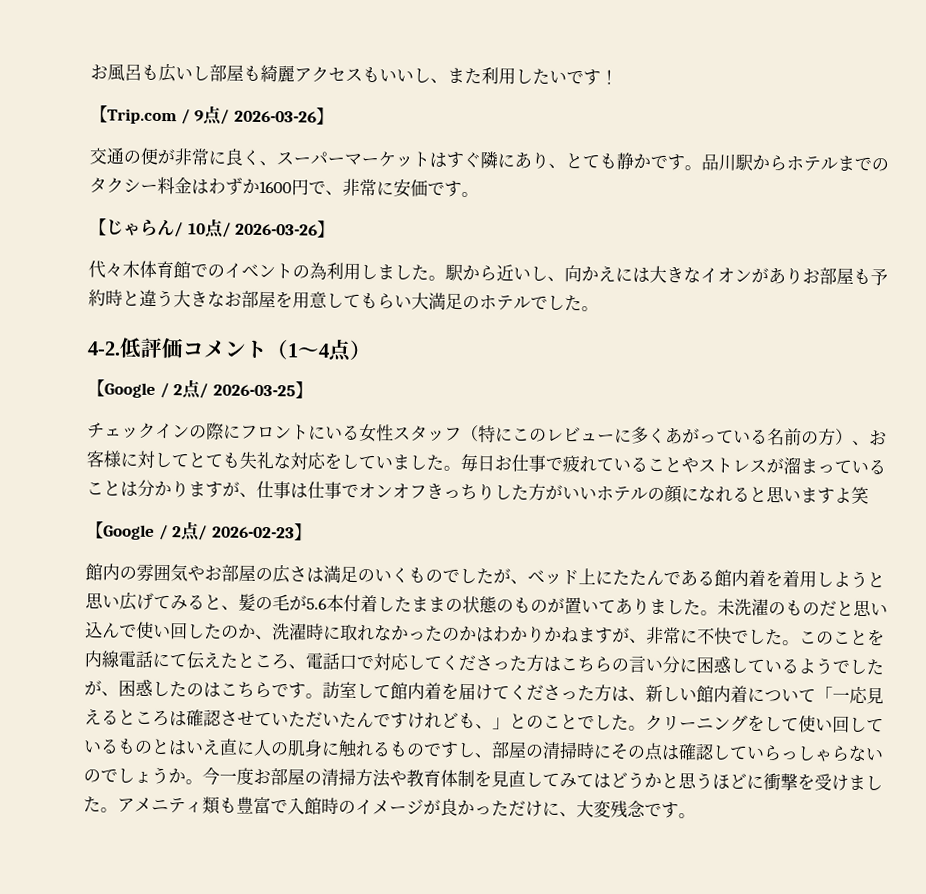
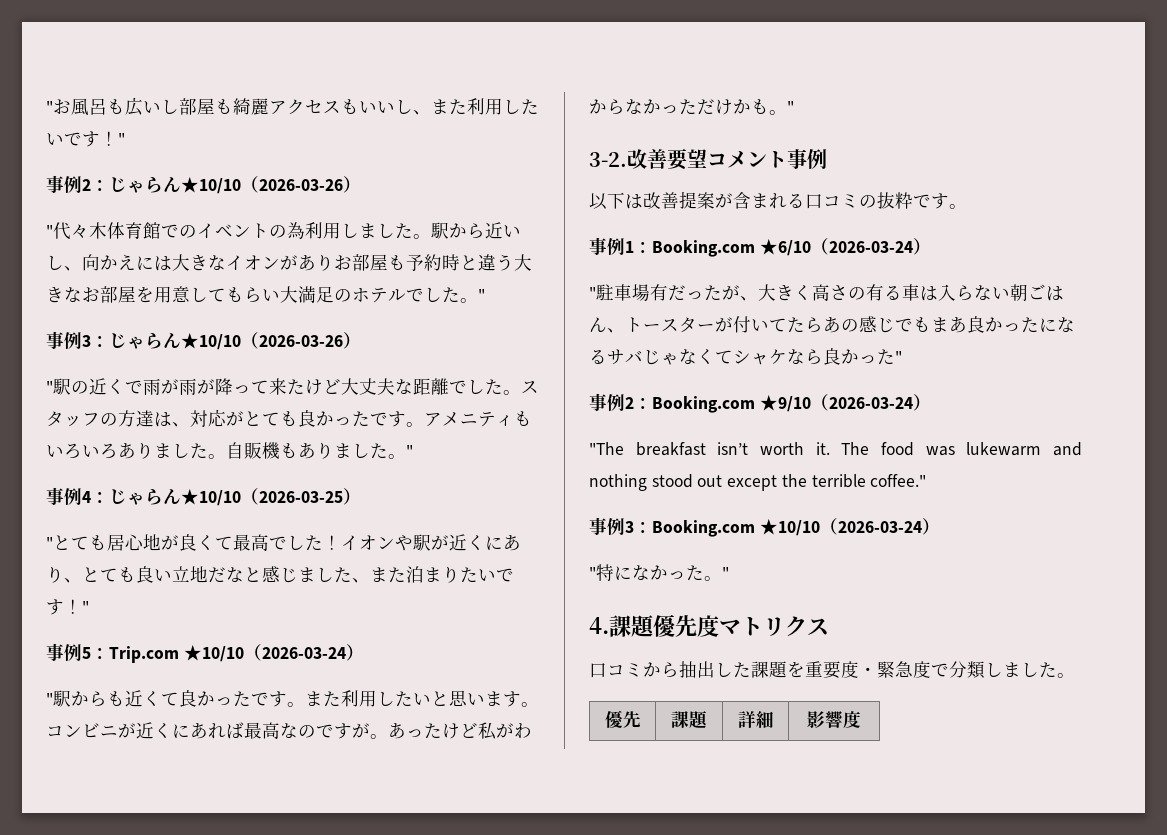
- お風呂も広いし部屋も綺麗アクセスもいいし、また利用したいです！
- 【Trip.com / 9点/ 2026-03-26】
- 交通の便が非常に良く、スーパーマーケットはすぐ隣にあり、とても静かです。品川駅からホテルまでのタクシー料金はわずか1600円で、非常に安価です。
- 【じゃらん/ 10点/ 2026-03-26】
- 代々木体育館でのイベントの為利用しました。
+ "お風呂も広いし部屋も綺麗アクセスもいいし、また利用したいです！"
+ 事例2：じゃらん★10/10（2026-03-26）
+ "代々木体育館でのイベントの為利用しました。
- 駅から近いし、向かえには大きなイオンがありお部屋も予約時と違う大きなお部屋を用意してもらい大満足のホテルでした。
- 4-2.低評価コメント（1〜4点）
- 【Google / 2点/ 2026-03-25】
- チェックインの際にフロントにいる女性スタッフ（特にこのレビューに多くあがっている名前の方）、お客様に対してとても失礼な対応をしていました。毎日お仕事で疲れていることやストレスが溜まっていることは分かりますが、仕事は仕事でオンオフきっちりした方がいいホテルの顔になれると思いますよ笑
- 【Google / 2点/ 2026-02-23】
- 館内の雰囲気やお部屋の広さは満足のいくものでしたが、ベッド上にたたんである館内着を着用しようと思い広げてみると、髪の毛が5.6本付着したままの状態のものが置いてありました。未洗濯のものだと思い込んで使い回したのか、洗濯時に取れなかったのかはわかりかねますが、非常に不快でした。このことを内線電話にて伝えたところ、電話口で対応してくださった方はこちらの言い分に困惑しているようでしたが、困惑したのはこちらです。訪室して館内着を届けてくださった方は、新しい館内着について「一応見えるところは確認させていただいたんですけれども、」とのことでした。クリーニングをして使い回しているものとはいえ直に人の肌身に触れるものですし、部屋の清掃時にその点は確認していらっしゃらないのでしょうか。今一度お部屋の清掃方法や教育体制を見直してみてはどうかと思うほどに衝撃を受けました。アメニティ類も豊富で入館時のイメージが良かっただけに、大変残念です。
+ 駅から近いし、向かえには大きなイオンがありお部屋も予約時と違う大きなお部屋を用意してもらい大満足のホテルでした。"
+ 事例3：じゃらん★10/10（2026-03-26）
+ "駅の近くで雨が雨が降って来たけど大丈夫な距離でした。スタッフの方達は、対応がとても良かったです。アメニティもいろいろありました。自販機もありました。"
+ 事例4：じゃらん★10/10（2026-03-25）
+ "とても居心地が良くて最高でした！イオンや駅が近くにあり、とても良い立地だなと感じました、また泊まりたいです！"
+ 事例5：Trip.com ★10/10（2026-03-24）
+ "駅からも近くて良かったです。また利用したいと思います。コンビニが近くにあれば最高なのですが。あったけど私がわからなかっただけかも。"
+ 3-2.改善要望コメント事例
+ 以下は改善提案が含まれる口コミの抜粋です。
+ 事例1：Booking.com ★6/10（2026-03-24）
+ "駐車場有だったが、大きく高さの有る車は入らない朝ごはん、トースターが付いてたらあの感じでもまあ良かったになるサバじゃなくてシャケなら良かった"
+ 事例2：Booking.com ★9/10（2026-03-24）
+ "The breakfast isn’t worth it. The food was lukewarm and nothing stood out except the terrible coffee."
+ 事例3：Booking.com ★10/10（2026-03-24）
+ "特になかった。"
+ 4.課題優先度マトリクス
+ 口コミから抽出した課題を重要度・緊急度で分類しました。
+ 優先 | 課題 | 詳細 | 影響度

